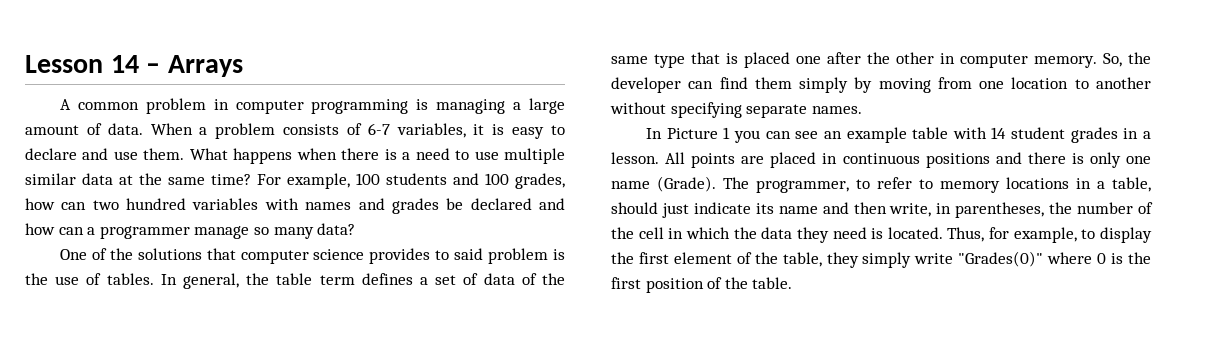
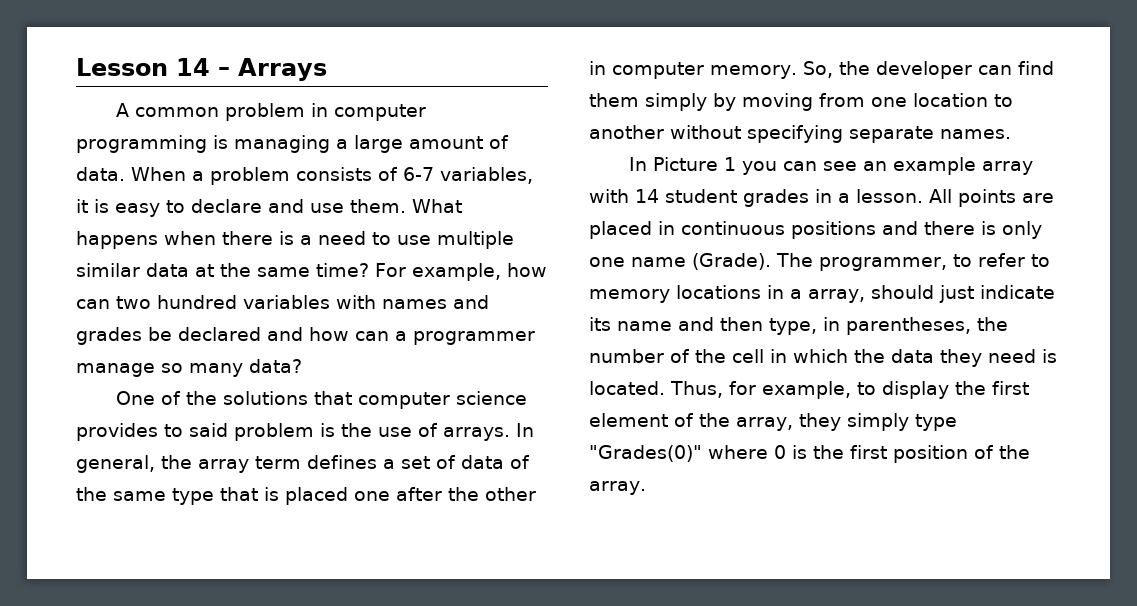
- For example, 100 students and 100 grades, how can two hundred variables with names and grades be declared and how can a programmer manage so many data?
+ For example, how can two hundred variables with names and grades be declared and how can a programmer manage so many data?
- One of the solutions that computer science provides to said problem is the use of tables.
+ One of the solutions that computer science provides to said problem is the use of arrays.
- In general, the table term defines a set of data of the same type that is placed one after the other in computer memory.
+ In general, the array term defines a set of data of the same type that is placed one after the other in computer memory.
- In Picture 1 you can see an example table with 14 student grades in a lesson.
+ In Picture 1 you can see an example array with 14 student grades in a lesson.
- The programmer, to refer to memory locations in a table, should just indicate its name and then write, in parentheses, the number of the cell in which the data they need is located.
+ The programmer, to refer to memory locations in a array, should just indicate its name and then type, in parentheses, the number of the cell in which the data they need is located.
- Thus, for example, to display the first element of the table, they simply write "Grades(0)" where 0 is the first position of the table.
+ Thus, for example, to display the first element of the array, they simply type "Grades(0)" where 0 is the first position of the array.

